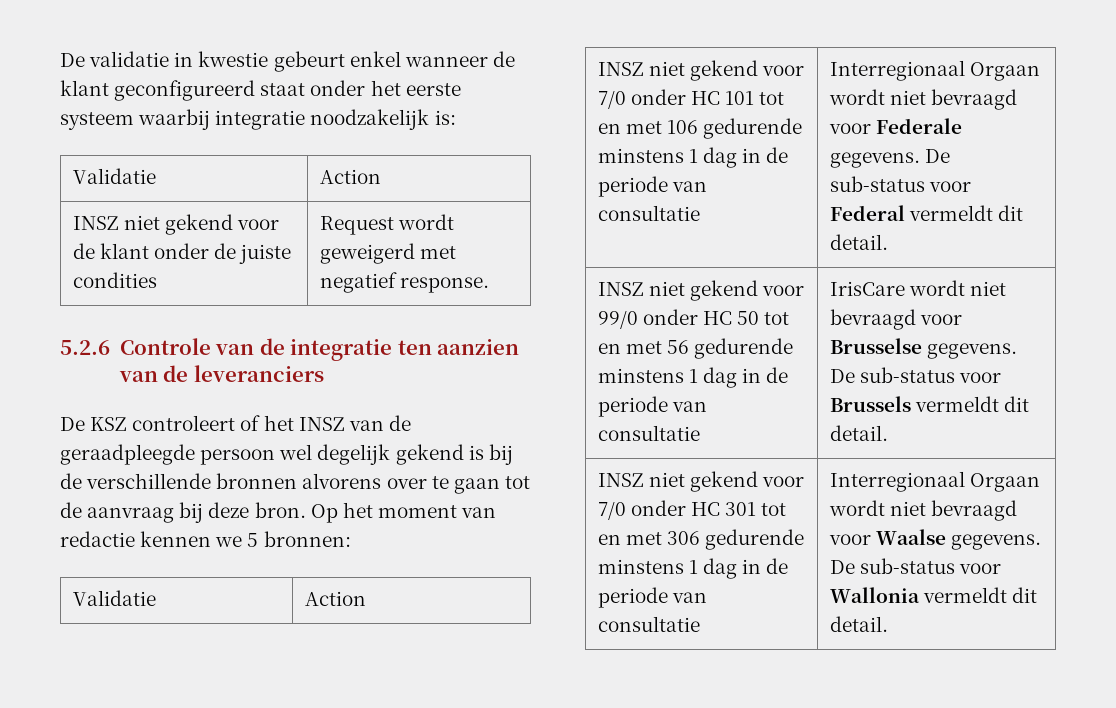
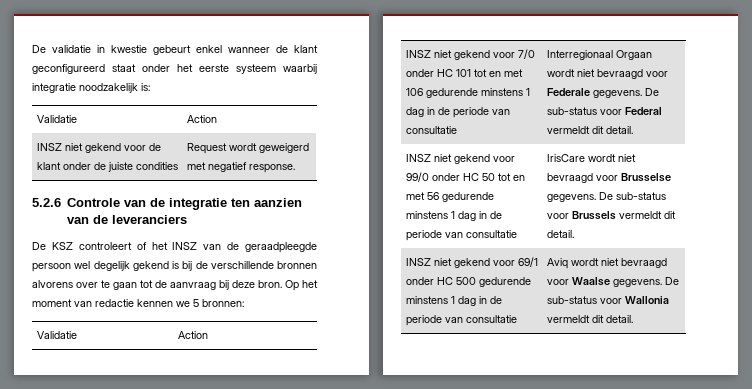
- INSZ niet gekend voor 7/0 onder HC 301 tot en met 306 gedurende minstens 1 dag in de periode van consultatie | Interregionaal Orgaan wordt niet bevraagd voor Waalse gegevens. De sub-status voor Wallonia vermeldt dit detail.
+ INSZ niet gekend voor 69/1 onder HC 500 gedurende minstens 1 dag in de periode van consultatie | Aviq wordt niet bevraagd voor Waalse gegevens. De sub-status voor Wallonia vermeldt dit detail.

